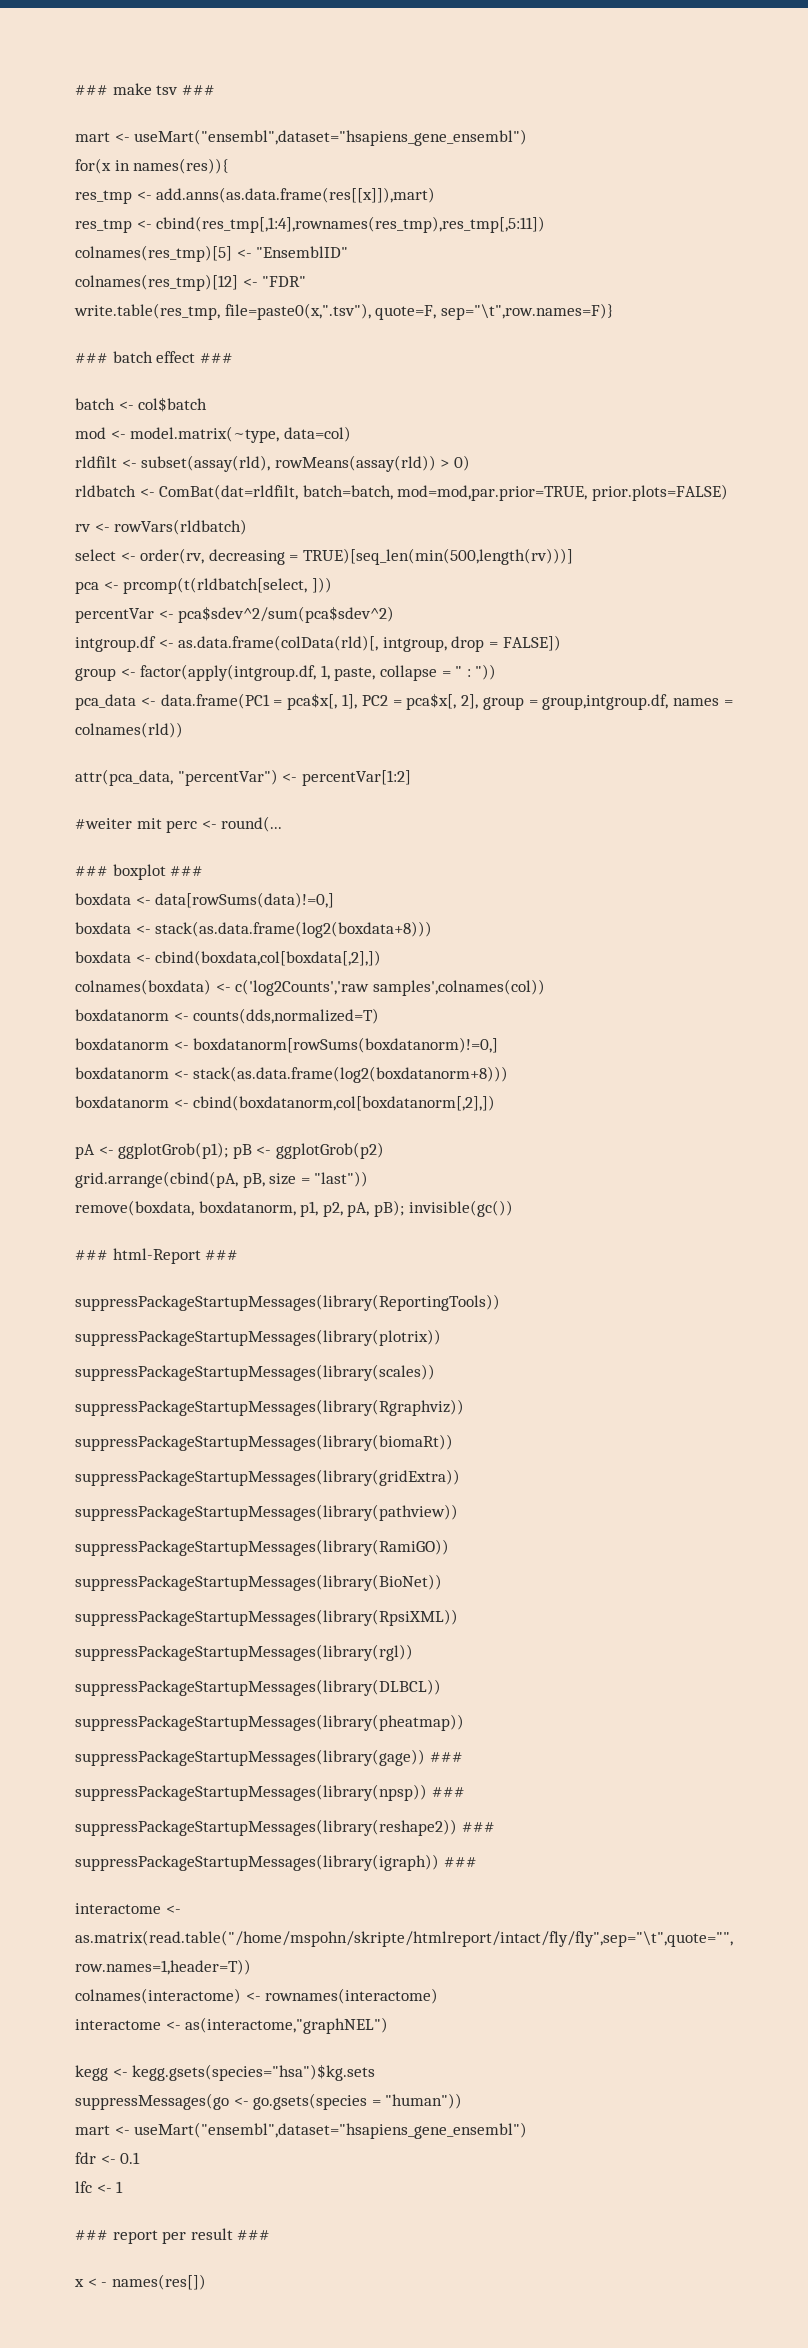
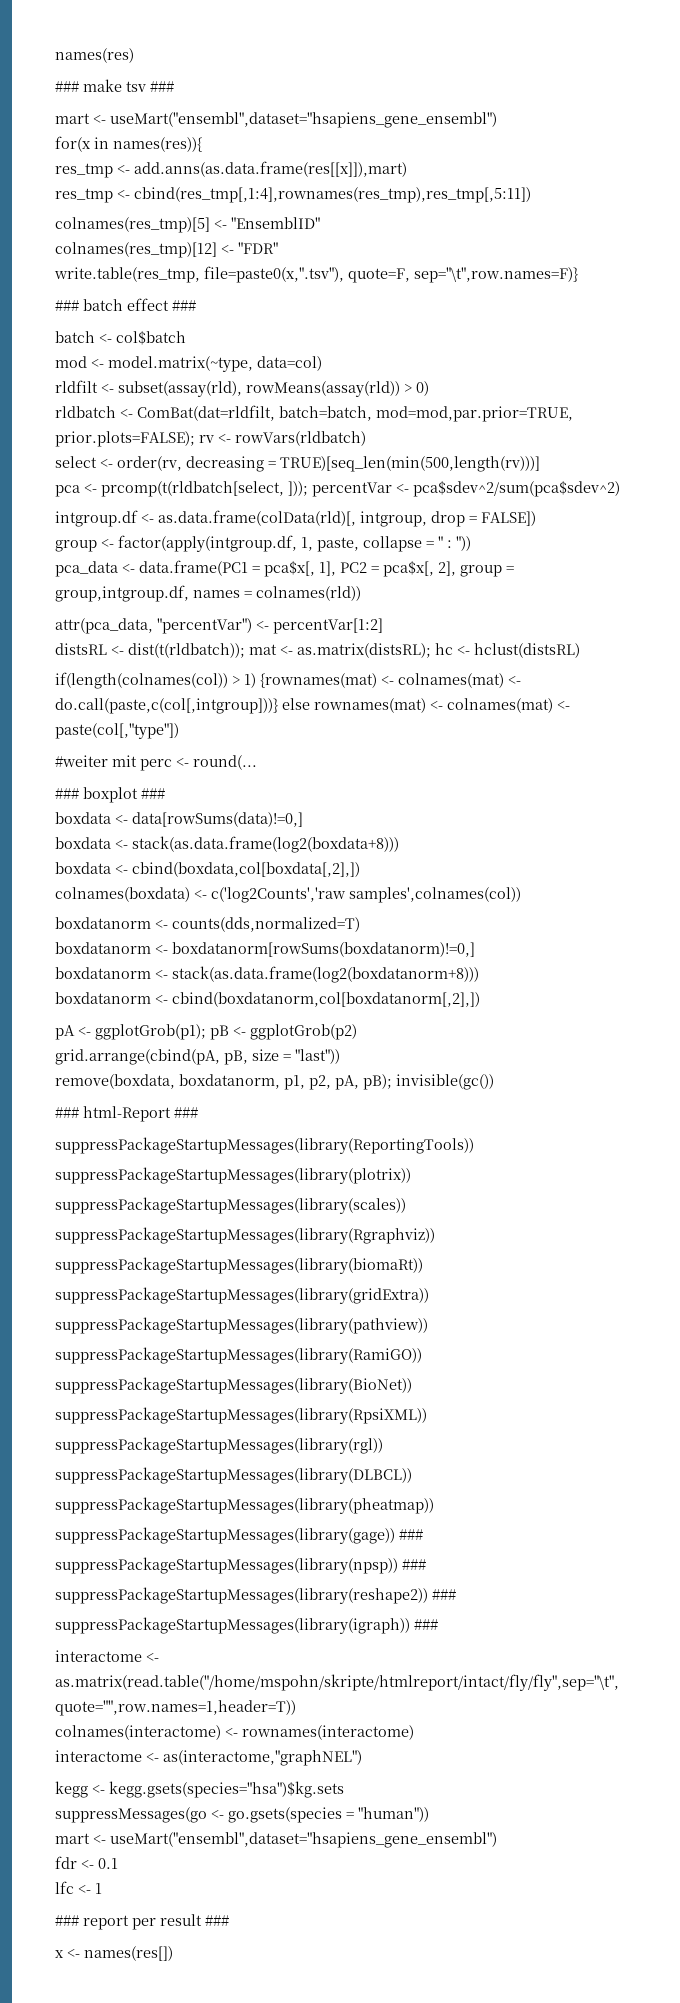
+ names(res)
- rldbatch <- ComBat(dat=rldfilt, batch=batch, mod=mod,par.prior=TRUE, prior.plots=FALSE)
- rv <- rowVars(rldbatch)
+ rldbatch <- ComBat(dat=rldfilt, batch=batch, mod=mod,par.prior=TRUE, prior.plots=FALSE); rv <- rowVars(rldbatch)
- pca <- prcomp(t(rldbatch[select, ]))
- percentVar <- pca$sdev^2/sum(pca$sdev^2)
+ pca <- prcomp(t(rldbatch[select, ])); percentVar <- pca$sdev^2/sum(pca$sdev^2)
+ distsRL <- dist(t(rldbatch)); mat <- as.matrix(distsRL); hc <- hclust(distsRL)
+ if(length(colnames(col)) > 1) {rownames(mat) <- colnames(mat) <- do.call(paste,c(col[,intgroup]))} else rownames(mat) <- colnames(mat) <- paste(col[,"type"])
- x < - names(res[])
+ x <- names(res[])

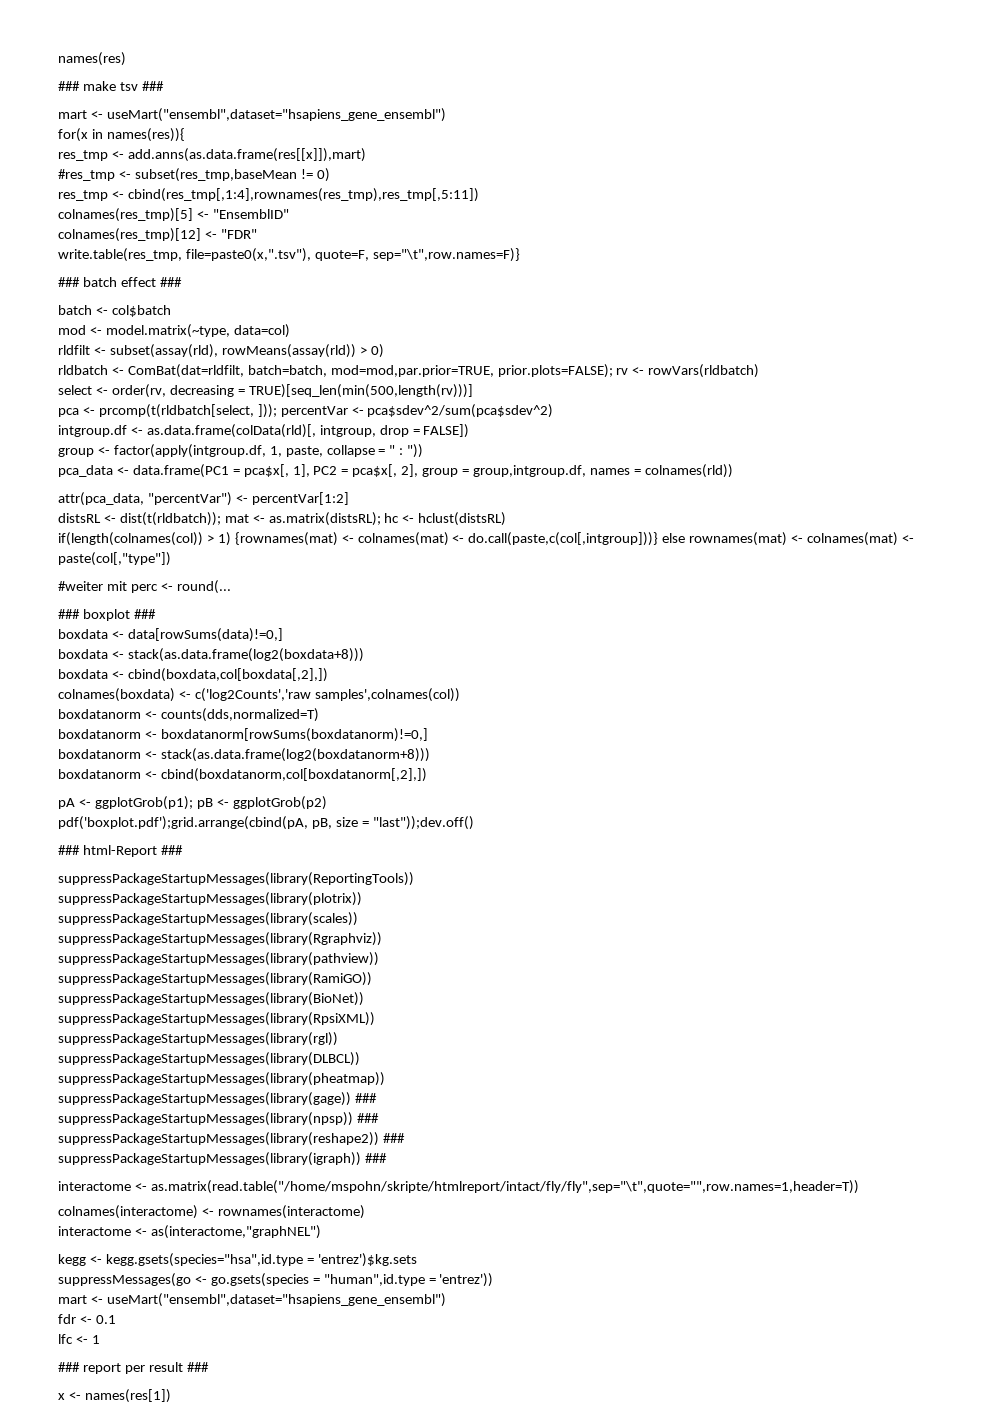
+ #res_tmp <- subset(res_tmp,baseMean != 0)
- grid.arrange(cbind(pA, pB, size = "last"))
- remove(boxdata, boxdatanorm, p1, p2, pA, pB); invisible(gc())
+ pdf('boxplot.pdf');grid.arrange(cbind(pA, pB, size = "last"));dev.off()
- suppressPackageStartupMessages(library(biomaRt))
- suppressPackageStartupMessages(library(gridExtra))
- kegg <- kegg.gsets(species="hsa")$kg.sets
+ kegg <- kegg.gsets(species="hsa",id.type = 'entrez')$kg.sets
- suppressMessages(go <- go.gsets(species = "human"))
+ suppressMessages(go <- go.gsets(species = "human",id.type = 'entrez'))
- x <- names(res[])
+ x <- names(res[1])

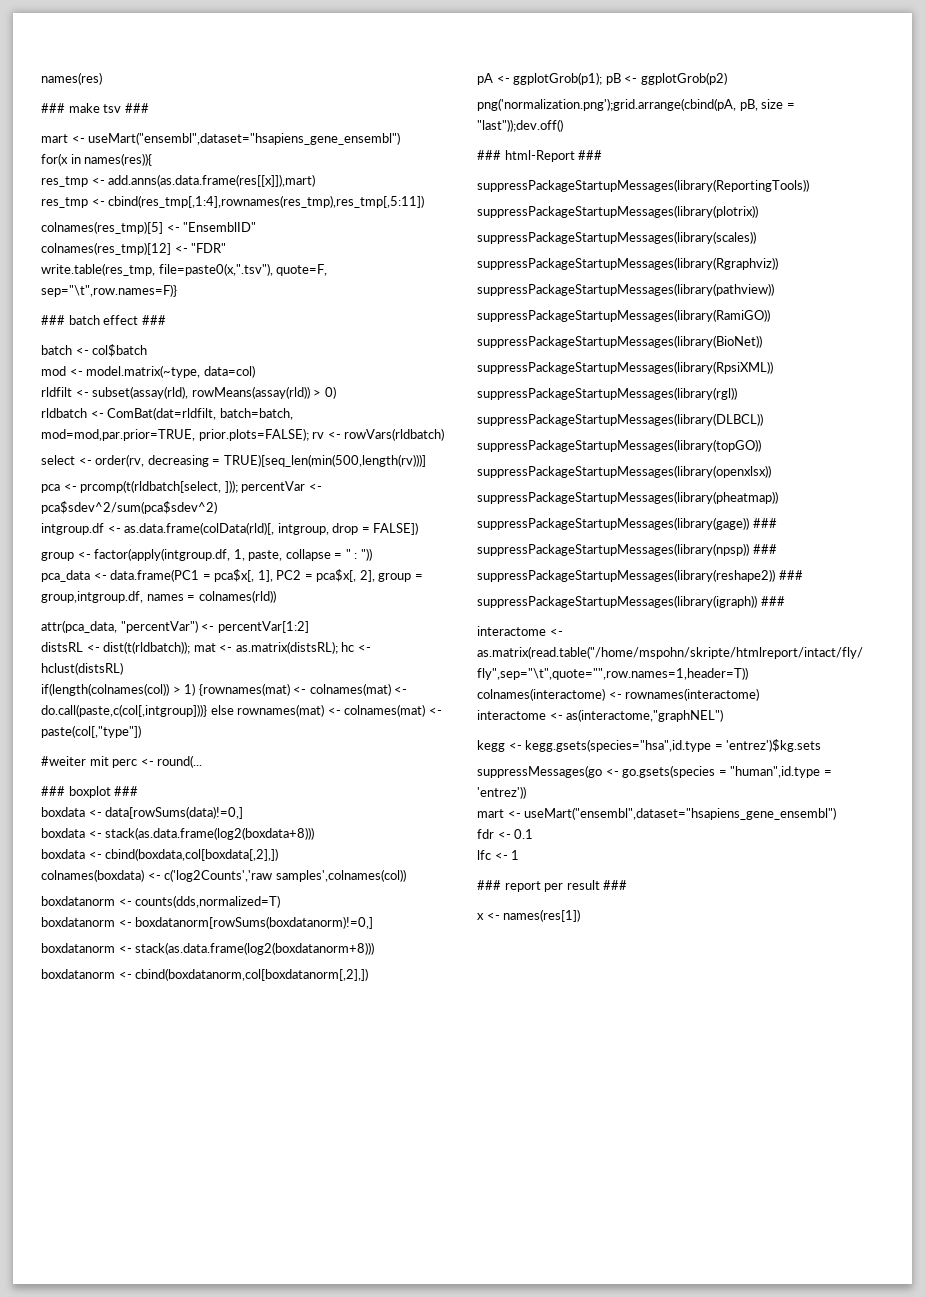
- #res_tmp <- subset(res_tmp,baseMean != 0)
- pdf('boxplot.pdf');grid.arrange(cbind(pA, pB, size = "last"));dev.off()
+ png('normalization.png');grid.arrange(cbind(pA, pB, size = "last"));dev.off()
+ suppressPackageStartupMessages(library(topGO))
+ suppressPackageStartupMessages(library(openxlsx))

